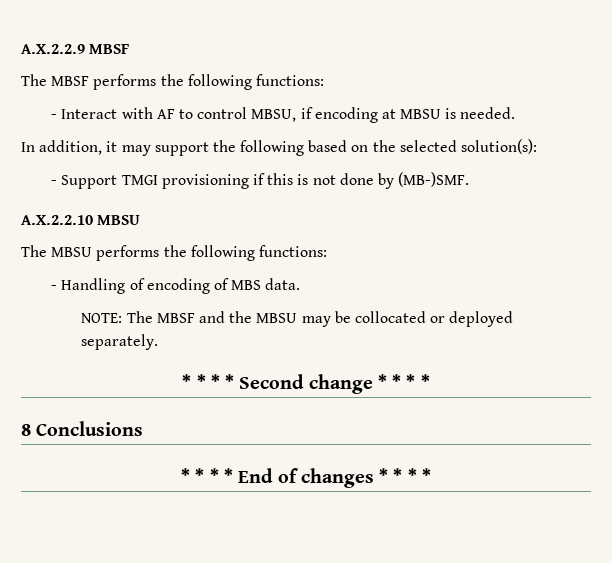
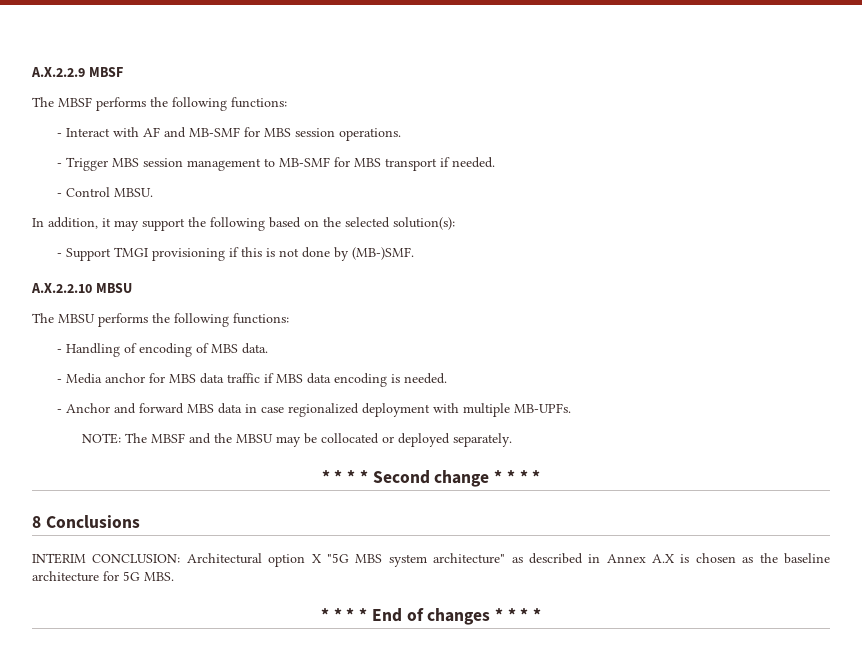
- - Interact with AF to control MBSU, if encoding at MBSU is needed.
+ - Interact with AF and MB-SMF for MBS session operations.
+ - Trigger MBS session management to MB-SMF for MBS transport if needed.
+ - Control MBSU.
+ - Media anchor for MBS data traffic if MBS data encoding is needed.
+ - Anchor and forward MBS data in case regionalized deployment with multiple MB-UPFs.
+ INTERIM CONCLUSION: Architectural option X "5G MBS system architecture" as described in Annex A.X is chosen as the baseline architecture for 5G MBS.

